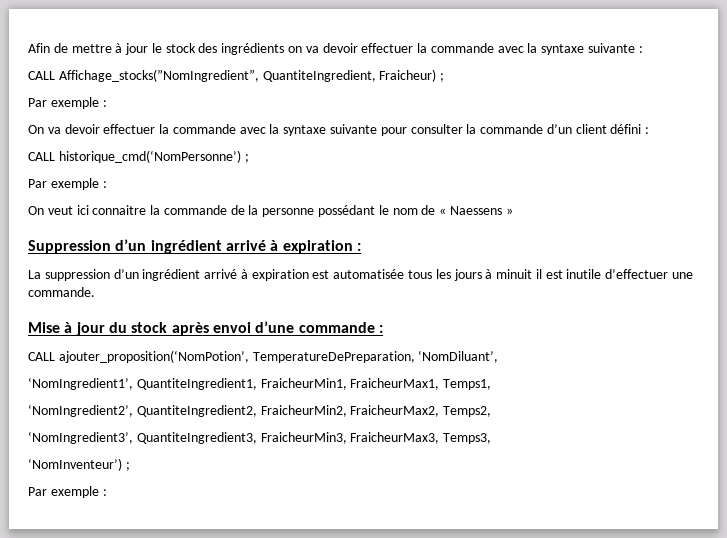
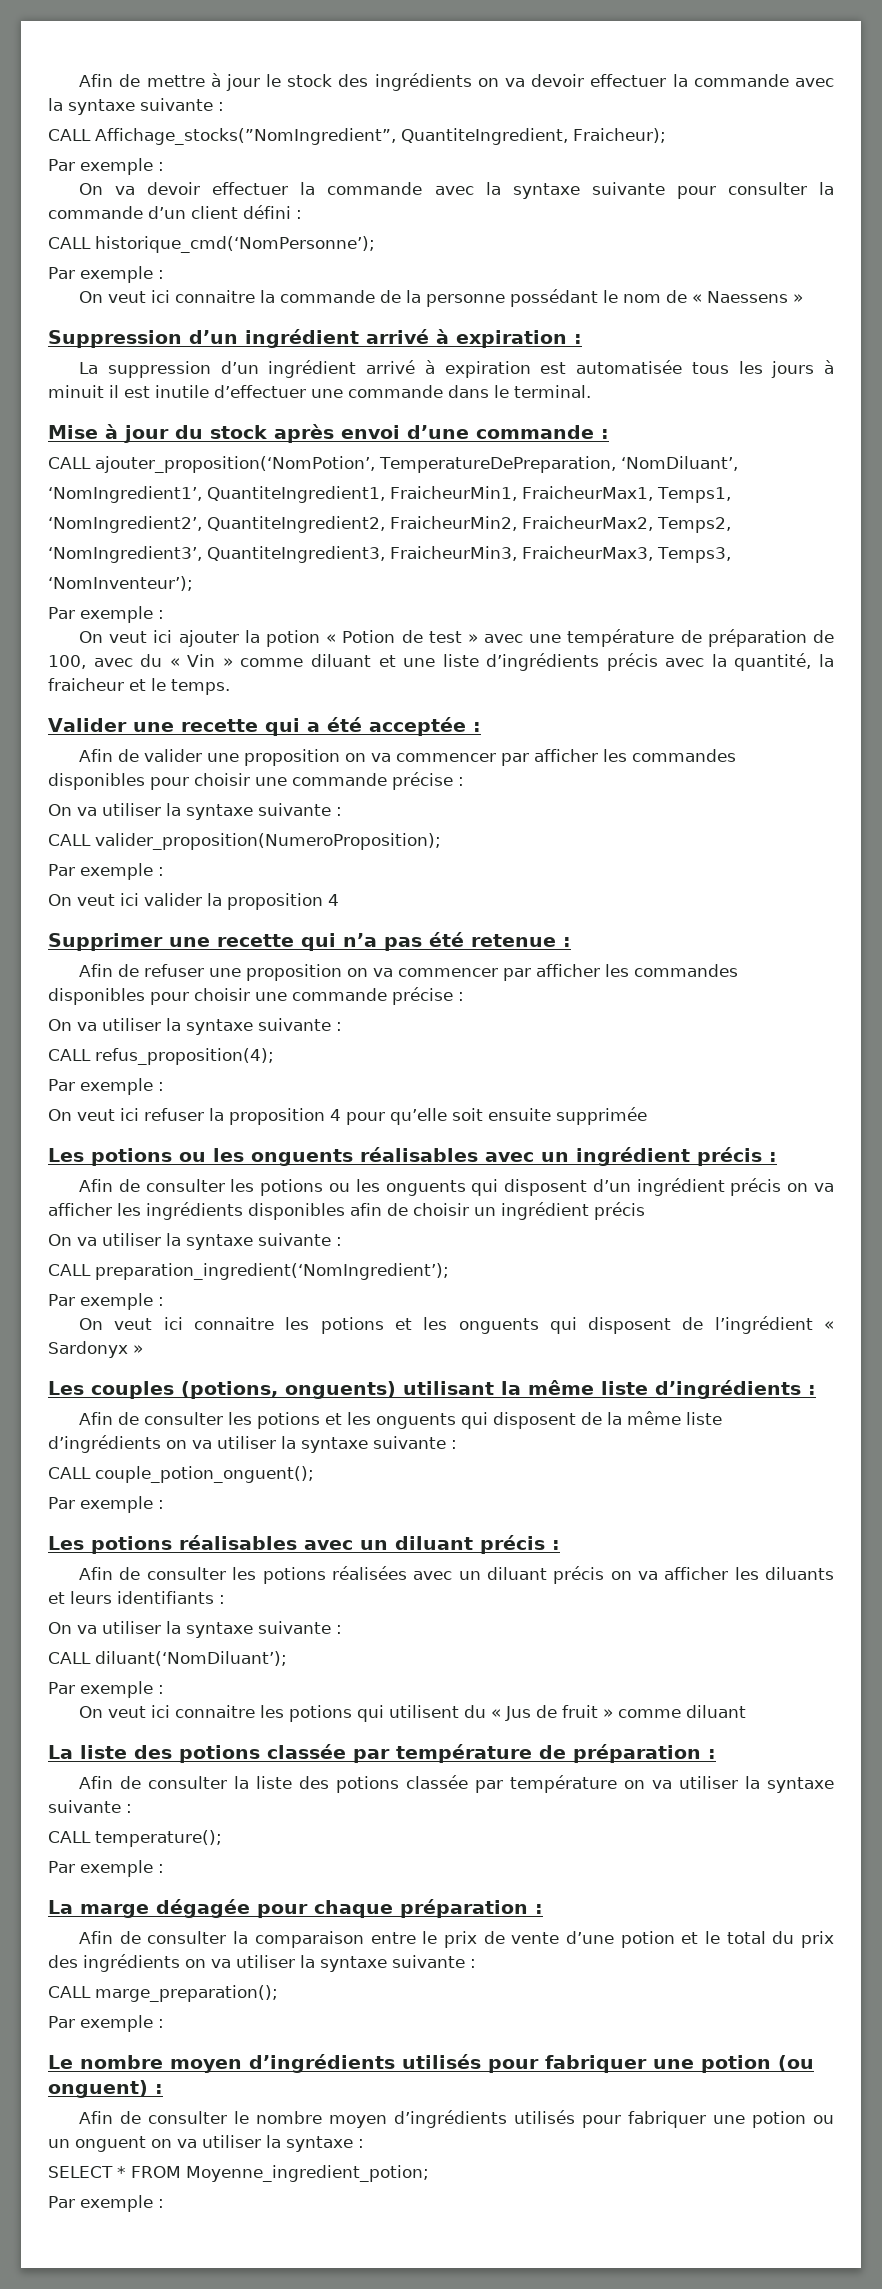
- CALL Affichage_stocks(”NomIngredient”, QuantiteIngredient, Fraicheur) ;
+ CALL Affichage_stocks(”NomIngredient”, QuantiteIngredient, Fraicheur);
- CALL historique_cmd(‘NomPersonne’) ;
+ CALL historique_cmd(‘NomPersonne’);
- La suppression d’un ingrédient arrivé à expiration est automatisée tous les jours à minuit il est inutile d’effectuer une commande.
+ La suppression d’un ingrédient arrivé à expiration est automatisée tous les jours à minuit il est inutile d’effectuer une commande dans le terminal.
- ‘NomInventeur’) ;
+ ‘NomInventeur’);
+ Par exemple :
+ On veut ici ajouter la potion « Potion de test » avec une température de préparation de 100, avec du « Vin » comme diluant et une liste d’ingrédients précis avec la quantité, la fraicheur et le temps.
+ Valider une recette qui a été acceptée :
+ Afin de valider une proposition on va commencer par afficher les commandes disponibles pour choisir une commande précise :
+ On va utiliser la syntaxe suivante :
+ CALL valider_proposition(NumeroProposition);
+ Par exemple :
+ On veut ici valider la proposition 4
+ Supprimer une recette qui n’a pas été retenue :
+ Afin de refuser une proposition on va commencer par afficher les commandes disponibles pour choisir une commande précise :
+ On va utiliser la syntaxe suivante :
+ CALL refus_proposition(4);
+ Par exemple :
+ On veut ici refuser la proposition 4 pour qu’elle soit ensuite supprimée
+ Les potions ou les onguents réalisables avec un ingrédient précis :
+ Afin de consulter les potions ou les onguents qui disposent d’un ingrédient précis on va afficher les ingrédients disponibles afin de choisir un ingrédient précis
+ On va utiliser la syntaxe suivante :
+ CALL preparation_ingredient(‘NomIngredient’);
+ Par exemple :
+ On veut ici connaitre les potions et les onguents qui disposent de l’ingrédient « Sardonyx »
+ Les couples (potions, onguents) utilisant la même liste d’ingrédients :
+ Afin de consulter les potions et les onguents qui disposent de la même liste d’ingrédients on va utiliser la syntaxe suivante :
+ CALL couple_potion_onguent();
+ Par exemple :
+ Les potions réalisables avec un diluant précis :
+ Afin de consulter les potions réalisées avec un diluant précis on va afficher les diluants et leurs identifiants :
+ On va utiliser la syntaxe suivante :
+ CALL diluant(‘NomDiluant’);
+ Par exemple :
+ On veut ici connaitre les potions qui utilisent du « Jus de fruit » comme diluant
+ La liste des potions classée par température de préparation :
+ Afin de consulter la liste des potions classée par température on va utiliser la syntaxe suivante :
+ CALL temperature();
+ Par exemple :
+ La marge dégagée pour chaque préparation :
+ Afin de consulter la comparaison entre le prix de vente d’une potion et le total du prix des ingrédients on va utiliser la syntaxe suivante :
+ CALL marge_preparation();
+ Par exemple :
+ Le nombre moyen d’ingrédients utilisés pour fabriquer une potion (ou onguent) :
+ Afin de consulter le nombre moyen d’ingrédients utilisés pour fabriquer une potion ou un onguent on va utiliser la syntaxe :
+ SELECT * FROM Moyenne_ingredient_potion;

